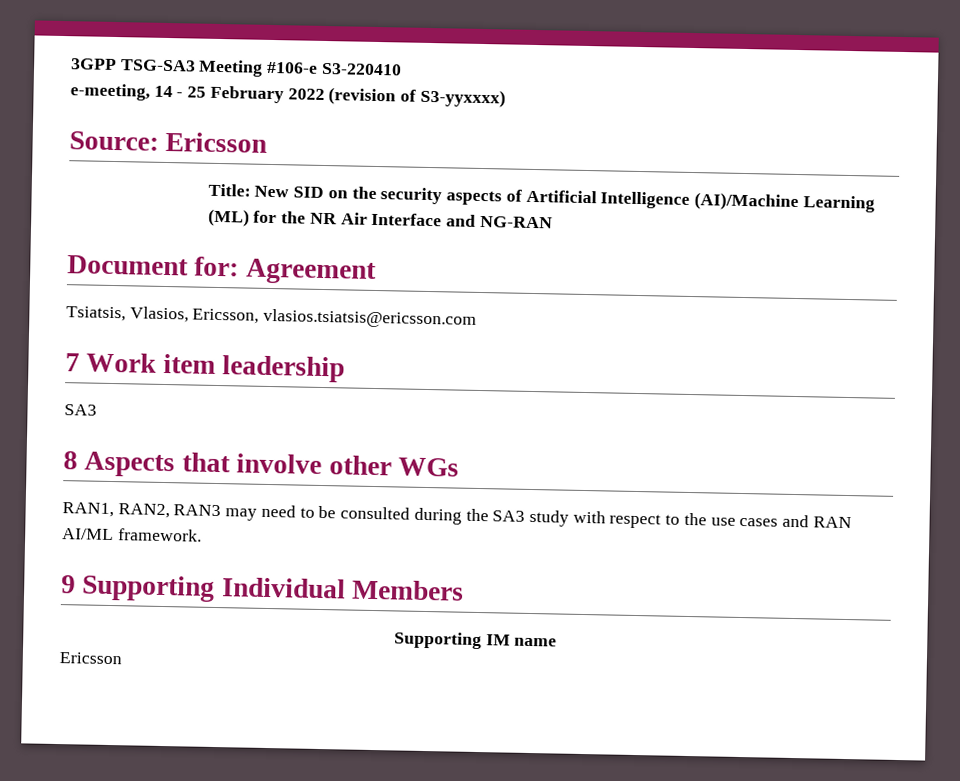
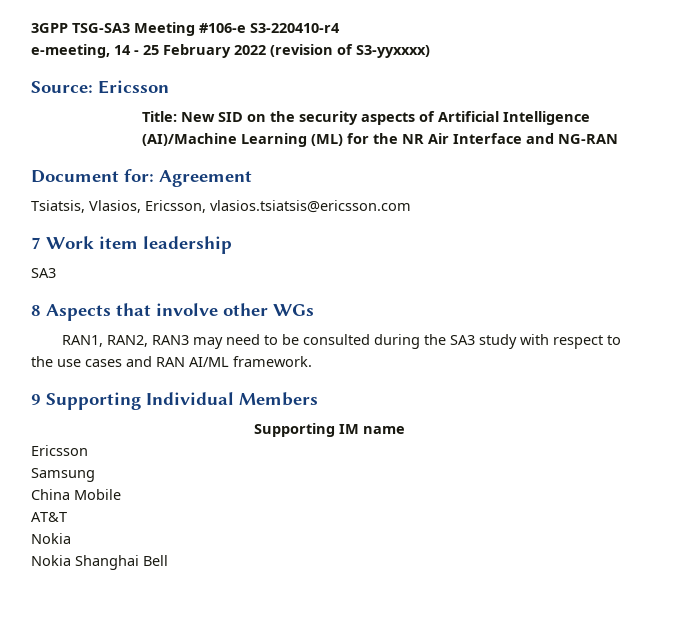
- 3GPP TSG-SA3 Meeting #106-e S3-220410
+ 3GPP TSG-SA3 Meeting #106-e S3-220410-r4
+ Samsung
+ China Mobile
+ AT&T
+ Nokia
+ Nokia Shanghai Bell

